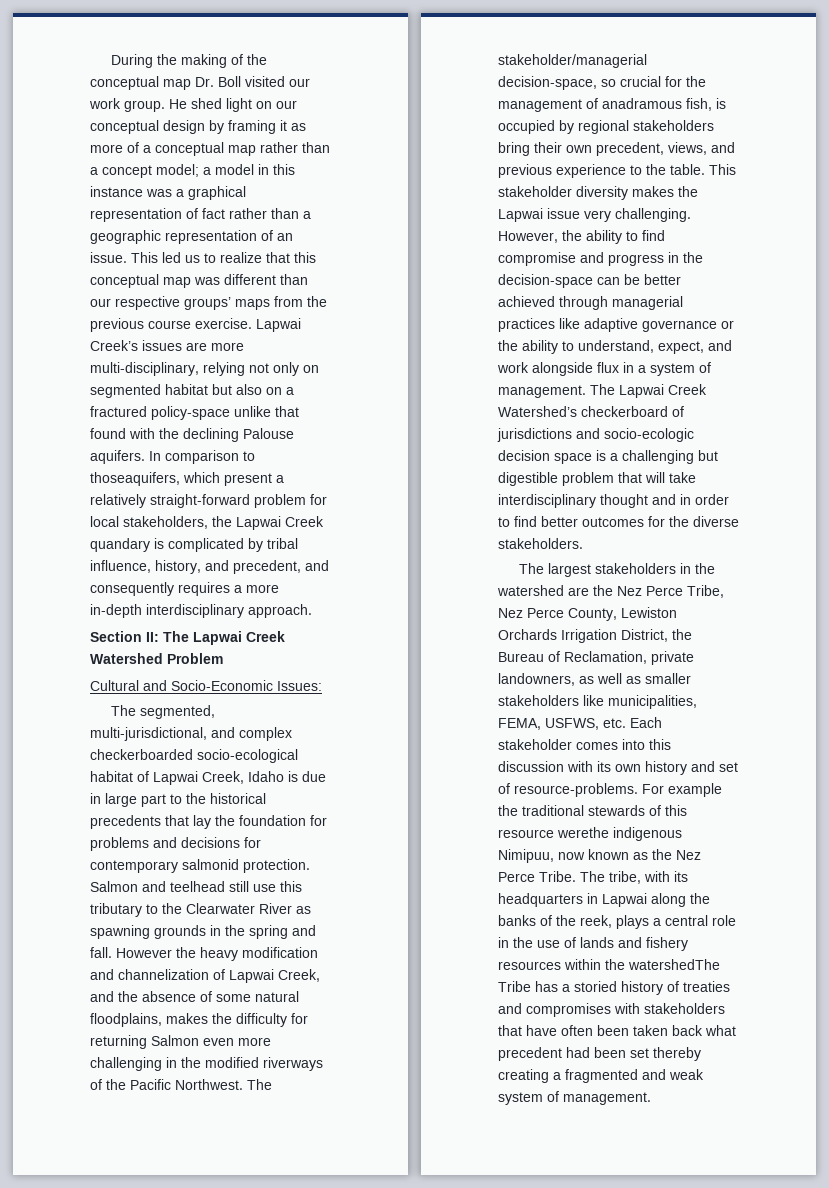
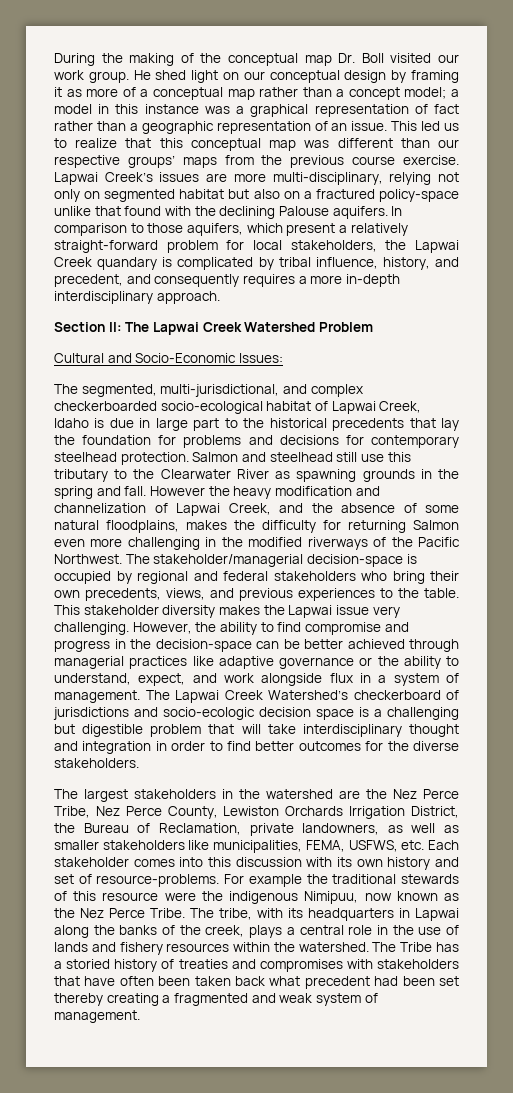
- In comparison to thoseaquifers, which present a relatively straight-forward problem for local stakeholders, the Lapwai Creek quandary is complicated by tribal influence, history, and precedent, and consequently requires a more in-depth interdisciplinary approach.
+ In comparison to those aquifers, which present a relatively straight-forward problem for local stakeholders, the Lapwai Creek quandary is complicated by tribal influence, history, and precedent, and consequently requires a more in-depth interdisciplinary approach.
- The segmented, multi-jurisdictional, and complex checkerboarded socio-ecological habitat of Lapwai Creek, Idaho is due in large part to the historical precedents that lay the foundation for problems and decisions for contemporary salmonid protection.
+ The segmented, multi-jurisdictional, and complex checkerboarded socio-ecological habitat of Lapwai Creek, Idaho is due in large part to the historical precedents that lay the foundation for problems and decisions for contemporary steelhead protection.
- Salmon and teelhead still use this tributary to the Clearwater River as spawning grounds in the spring and fall.
+ Salmon and steelhead still use this tributary to the Clearwater River as spawning grounds in the spring and fall.
- The stakeholder/managerial decision-space, so crucial for the management of anadramous fish, is occupied by regional stakeholders bring their own precedent, views, and previous experience to the table.
+ The stakeholder/managerial decision-space is occupied by regional and federal stakeholders who bring their own precedents, views, and previous experiences to the table.
- The Lapwai Creek Watershed’s checkerboard of jurisdictions and socio-ecologic decision space is a challenging but digestible problem that will take interdisciplinary thought and in order to find better outcomes for the diverse stakeholders.
+ The Lapwai Creek Watershed’s checkerboard of jurisdictions and socio-ecologic decision space is a challenging but digestible problem that will take interdisciplinary thought and integration in order to find better outcomes for the diverse stakeholders.
- For example the traditional stewards of this resource werethe indigenous Nimipuu, now known as the Nez Perce Tribe.
+ For example the traditional stewards of this resource were the indigenous Nimipuu, now known as the Nez Perce Tribe.
- The tribe, with its headquarters in Lapwai along the banks of the reek, plays a central role in the use of lands and fishery resources within the watershedThe Tribe has a storied history of treaties and compromises with stakeholders that have often been taken back what precedent had been set thereby creating a fragmented and weak system of management.
+ The tribe, with its headquarters in Lapwai along the banks of the creek, plays a central role in the use of lands and fishery resources within the watershed. The Tribe has a storied history of treaties and compromises with stakeholders that have often been taken back what precedent had been set thereby creating a fragmented and weak system of management.

